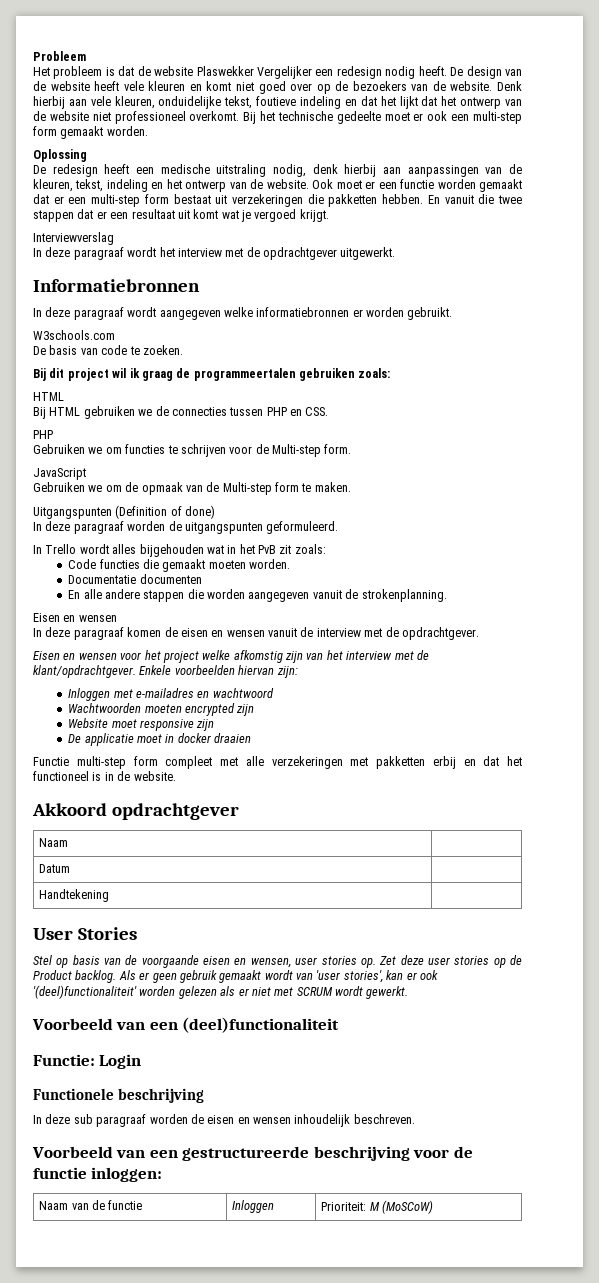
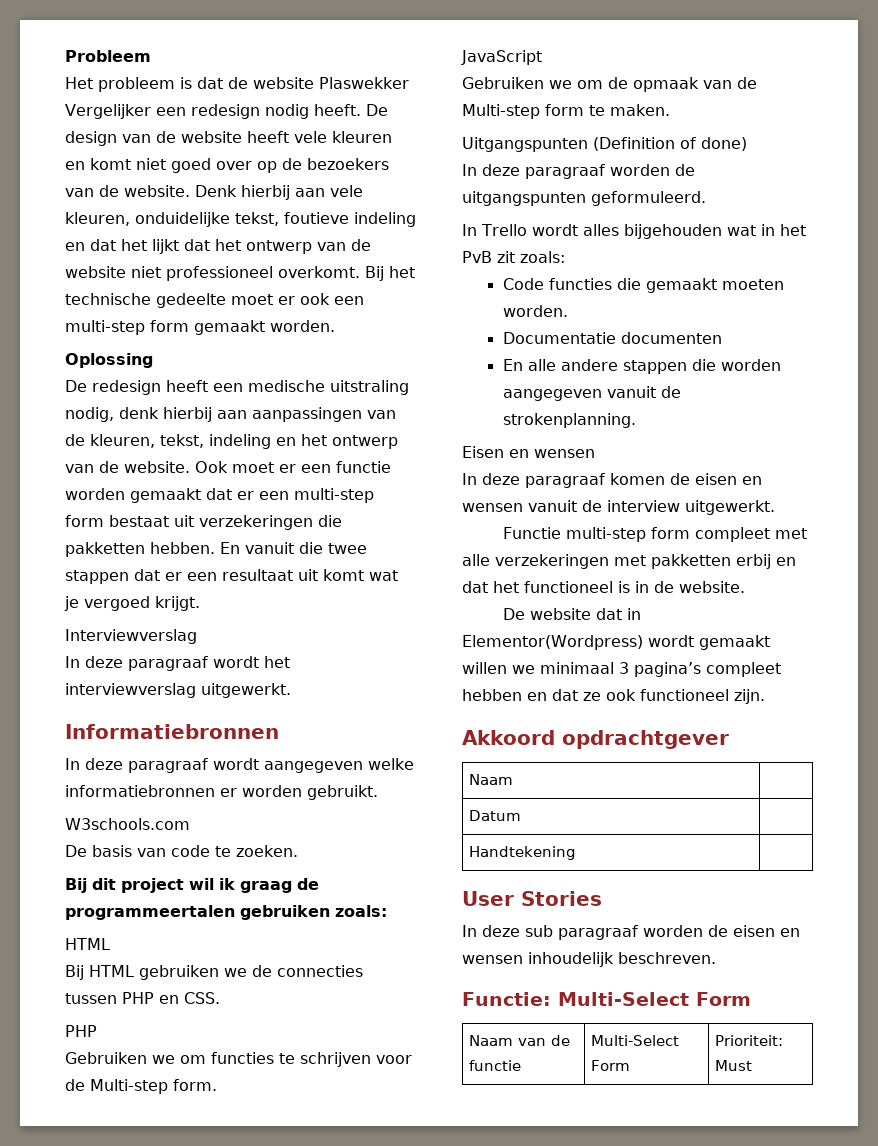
- In deze paragraaf wordt het interview met de opdrachtgever uitgewerkt.
+ In deze paragraaf wordt het interviewverslag uitgewerkt.
- In deze paragraaf komen de eisen en wensen vanuit de interview met de opdrachtgever.
- Eisen en wensen voor het project welke afkomstig zijn van het interview met de klant/opdrachtgever. Enkele voorbeelden hiervan zijn:
- Inloggen met e-mailadres en wachtwoord
- Wachtwoorden moeten encrypted zijn
- Website moet responsive zijn
- De applicatie moet in docker draaien
+ In deze paragraaf komen de eisen en wensen vanuit de interview uitgewerkt.
+ De website dat in Elementor(Wordpress) wordt gemaakt willen we minimaal 3 pagina’s compleet hebben en dat ze ook functioneel zijn.
- Stel op basis van de voorgaande eisen en wensen, user stories op. Zet deze user stories op de Product backlog. Als er geen gebruik gemaakt wordt van 'user stories', kan er ook '(deel)functionaliteit' worden gelezen als er niet met SCRUM wordt gewerkt.
- Voorbeeld van een (deel)functionaliteit
- Functie: Login
- Functionele beschrijving
- Voorbeeld van een gestructureerde beschrijving voor de functie inloggen:
+ Functie: Multi-Select Form
- Naam van de functie | Inloggen | Prioriteit: M (MoSCoW)
+ Naam van de functie | Multi-Select Form | Prioriteit: Must

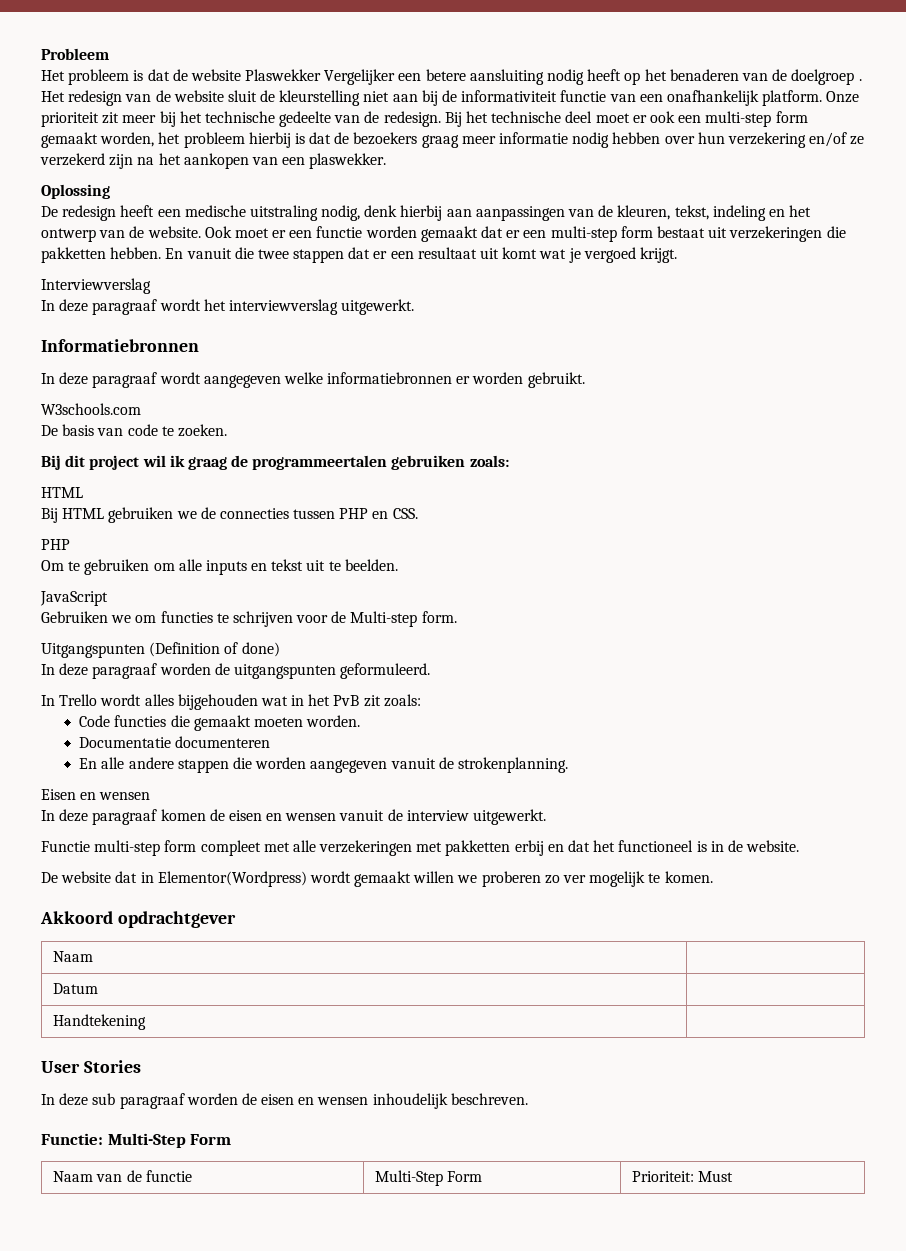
- Het probleem is dat de website Plaswekker Vergelijker een redesign nodig heeft. De design van de website heeft vele kleuren en komt niet goed over op de bezoekers van de website. Denk hierbij aan vele kleuren, onduidelijke tekst, foutieve indeling en dat het lijkt dat het ontwerp van de website niet professioneel overkomt.
+ Het probleem is dat de website Plaswekker Vergelijker een betere aansluiting nodig heeft op het benaderen van de doelgroep . Het redesign van de website sluit de kleurstelling niet aan bij de informativiteit functie van een onafhankelijk platform. Onze prioriteit zit meer bij het technische gedeelte van de redesign.
- Bij het technische gedeelte moet er ook een multi-step form gemaakt worden.
+ Bij het technische deel moet er ook een multi-step form gemaakt worden, het probleem hierbij is dat de bezoekers graag meer informatie nodig hebben over hun verzekering en/of ze verzekerd zijn na het aankopen van een plaswekker.
+ Om te gebruiken om alle inputs en tekst uit te beelden.
+ JavaScript
- JavaScript
- Gebruiken we om de opmaak van de Multi-step form te maken.
- Documentatie documenten
+ Documentatie documenteren
- De website dat in Elementor(Wordpress) wordt gemaakt willen we minimaal 3 pagina’s compleet hebben en dat ze ook functioneel zijn.
+ De website dat in Elementor(Wordpress) wordt gemaakt willen we proberen zo ver mogelijk te komen.
- Functie: Multi-Select Form
+ Functie: Multi-Step Form
- Naam van de functie | Multi-Select Form | Prioriteit: Must
+ Naam van de functie | Multi-Step Form | Prioriteit: Must

